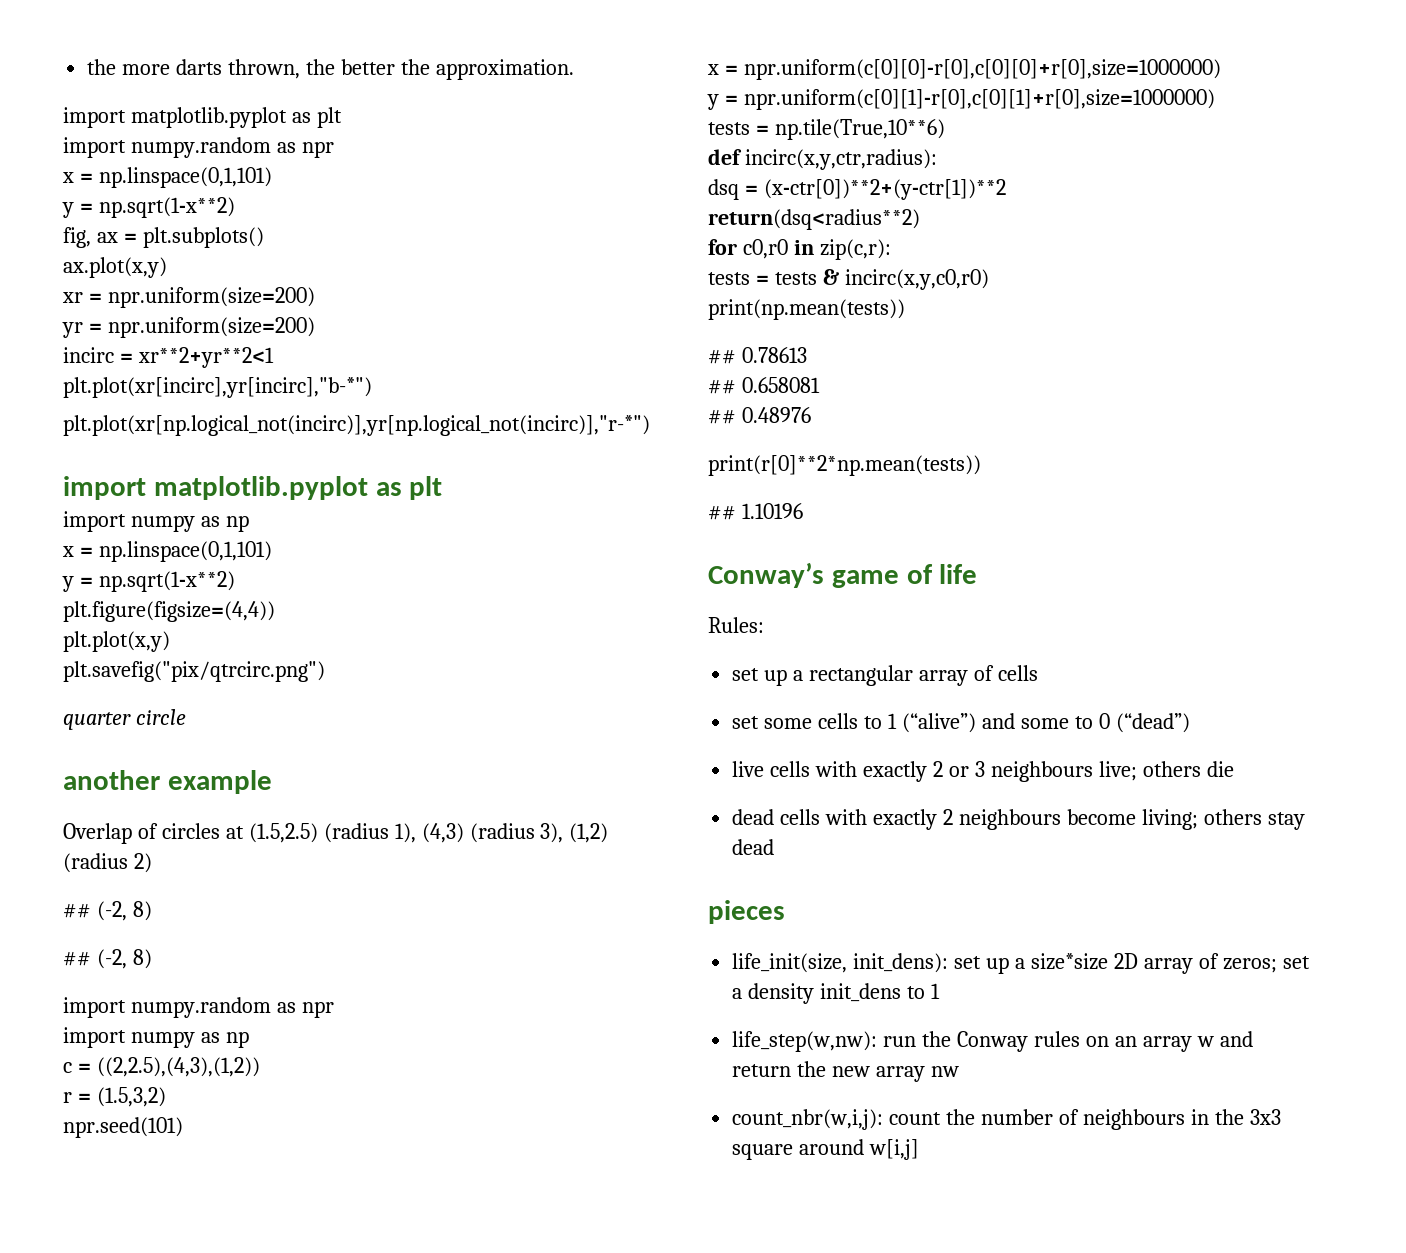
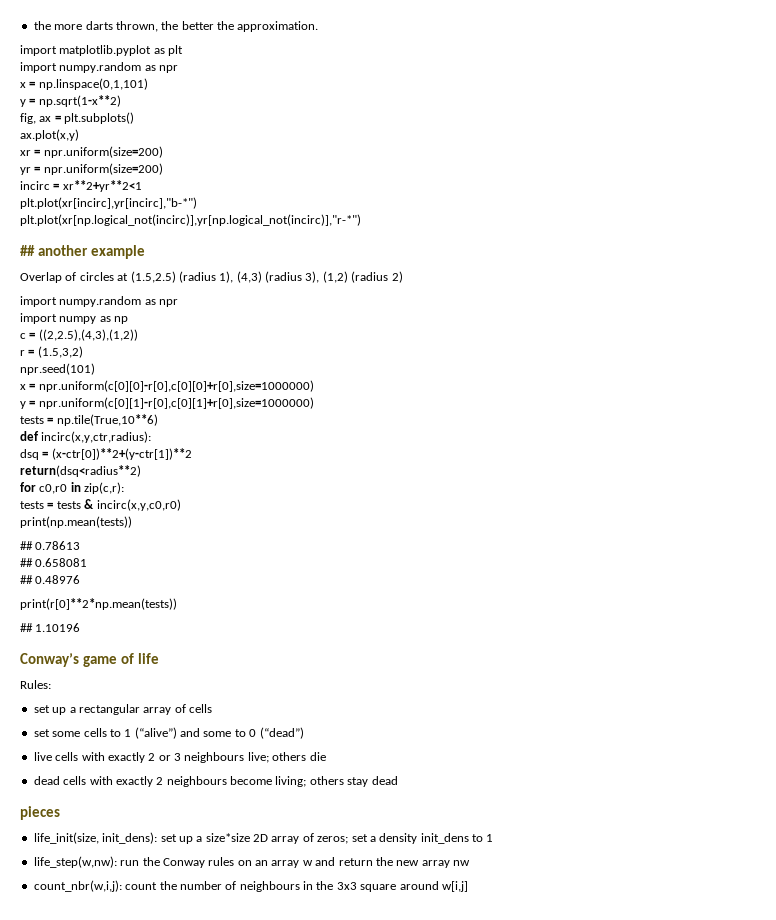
  plt.plot(xr[np.logical_not(incirc)],yr[np.logical_not(incirc)],"r-*")
- import matplotlib.pyplot as plt
- import numpy as np
- x = np.linspace(0,1,101)
- y = np.sqrt(1-x**2)
- plt.figure(figsize=(4,4))
- plt.plot(x,y)
- plt.savefig("pix/qtrcirc.png")
- quarter circle
- another example
+ ## another example
  Overlap of circles at (1.5,2.5) (radius 1), (4,3) (radius 3), (1,2) (radius 2)
- ## (-2, 8)
- ## (-2, 8)

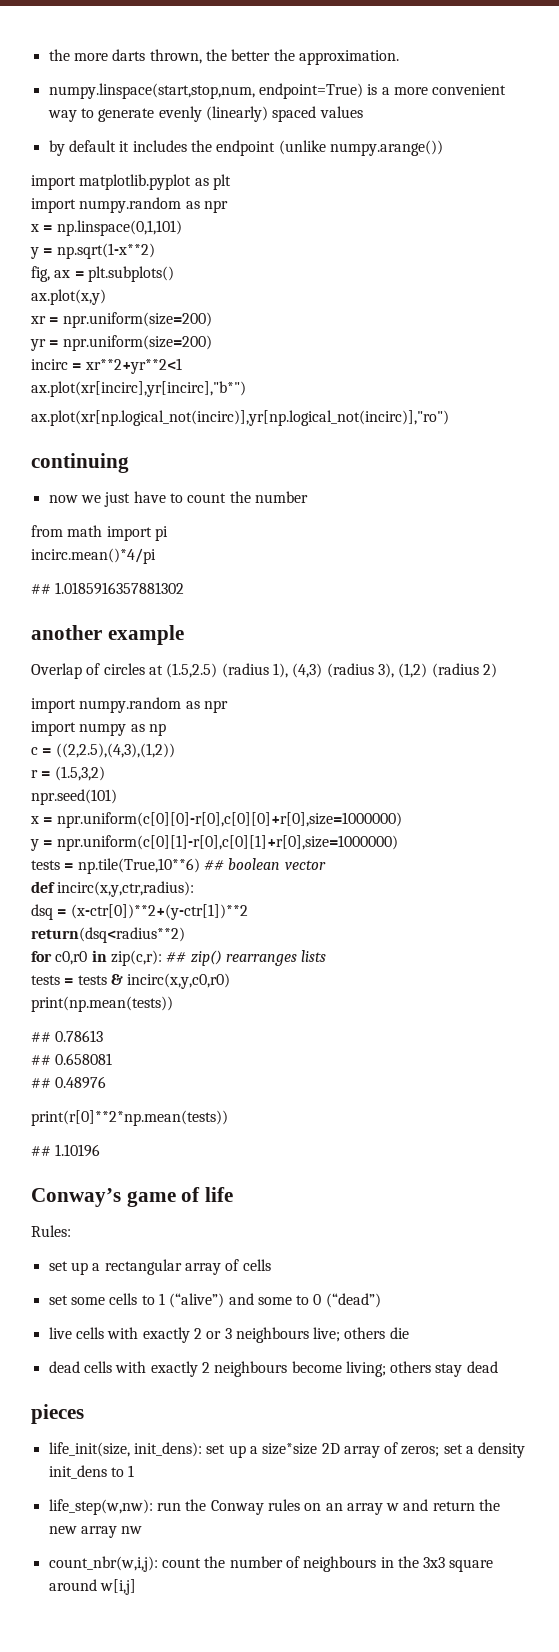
+ numpy.linspace(start,stop,num, endpoint=True) is a more convenient way to generate evenly (linearly) spaced values
+ by default it includes the endpoint (unlike numpy.arange())
- plt.plot(xr[incirc],yr[incirc],"b-*")
- plt.plot(xr[np.logical_not(incirc)],yr[np.logical_not(incirc)],"r-*")
- ## another example
+ ax.plot(xr[incirc],yr[incirc],"b*")
+ ax.plot(xr[np.logical_not(incirc)],yr[np.logical_not(incirc)],"ro")
+ continuing
+ now we just have to count the number
+ from math import pi
+ incirc.mean()*4/pi
+ ## 1.0185916357881302
+ another example
- tests = np.tile(True,10**6)
+ tests = np.tile(True,10**6) ## boolean vector
- for c0,r0 in zip(c,r):
+ for c0,r0 in zip(c,r): ## zip() rearranges lists

